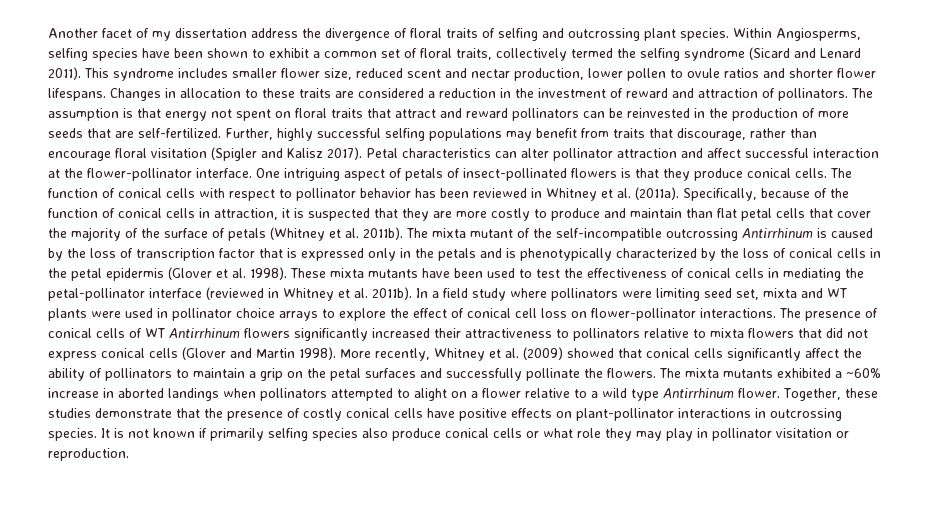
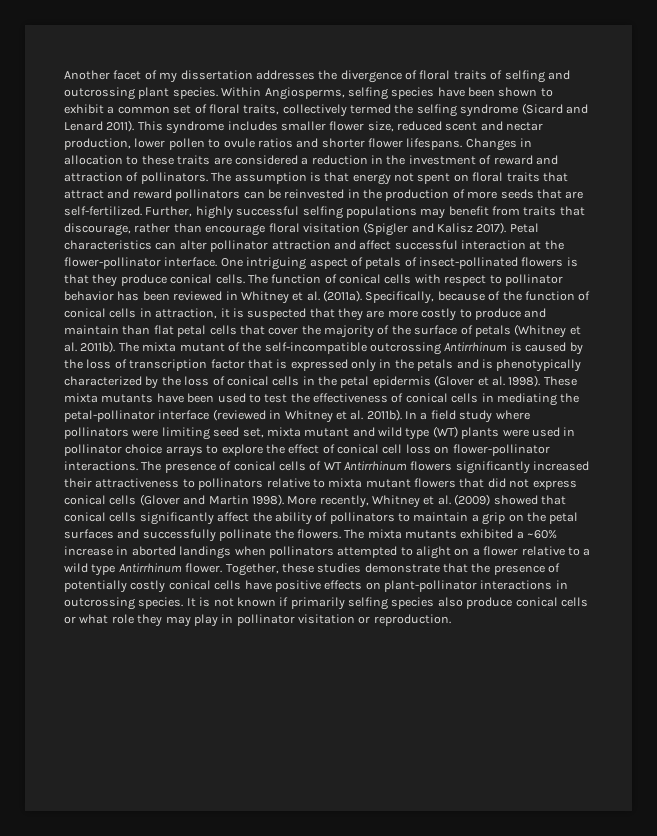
- Another facet of my dissertation address the divergence of floral traits of selfing and outcrossing plant species.
+ Another facet of my dissertation addresses the divergence of floral traits of selfing and outcrossing plant species.
- In a field study where pollinators were limiting seed set, mixta and WT plants were used in pollinator choice arrays to explore the effect of conical cell loss on flower-pollinator interactions.
+ In a field study where pollinators were limiting seed set, mixta mutant and wild type (WT) plants were used in pollinator choice arrays to explore the effect of conical cell loss on flower-pollinator interactions.
- The presence of conical cells of WT Antirrhinum flowers significantly increased their attractiveness to pollinators relative to mixta flowers that did not express conical cells (Glover and Martin 1998).
+ The presence of conical cells of WT Antirrhinum flowers significantly increased their attractiveness to pollinators relative to mixta mutant flowers that did not express conical cells (Glover and Martin 1998).
- Together, these studies demonstrate that the presence of costly conical cells have positive effects on plant-pollinator interactions in outcrossing species.
+ Together, these studies demonstrate that the presence of potentially costly conical cells have positive effects on plant-pollinator interactions in outcrossing species.

